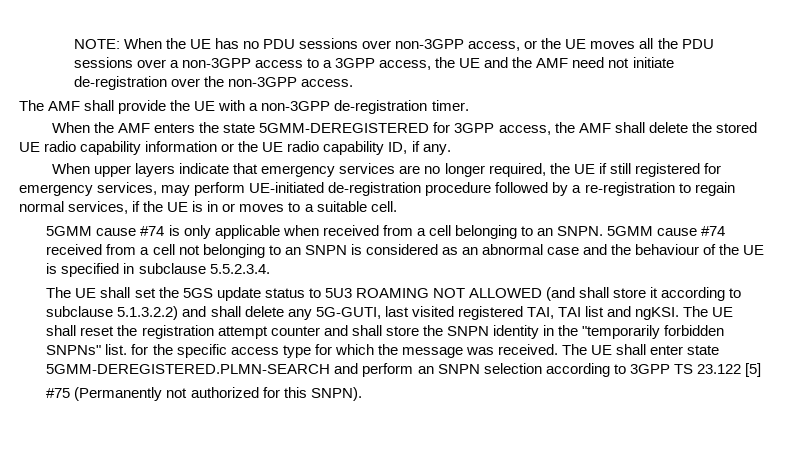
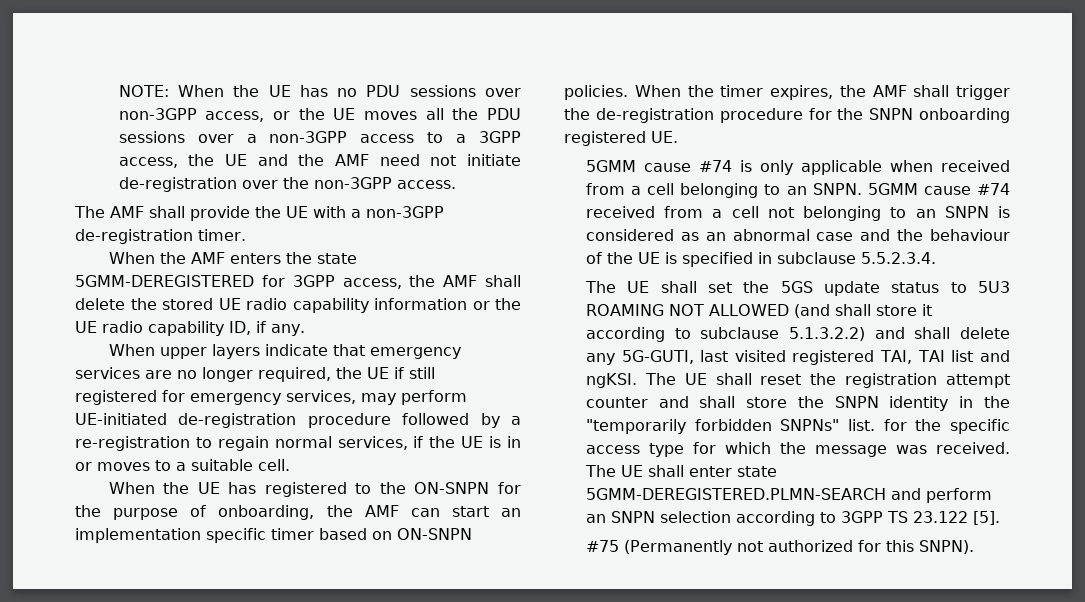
+ When the UE has registered to the ON-SNPN for the purpose of onboarding, the AMF can start an implementation specific timer based on ON-SNPN policies. When the timer expires, the AMF shall trigger the de-registration procedure for the SNPN onboarding registered UE.
- The UE shall enter state 5GMM-DEREGISTERED.PLMN-SEARCH and perform an SNPN selection according to 3GPP TS 23.122 [5]
+ The UE shall enter state 5GMM-DEREGISTERED.PLMN-SEARCH and perform an SNPN selection according to 3GPP TS 23.122 [5].

